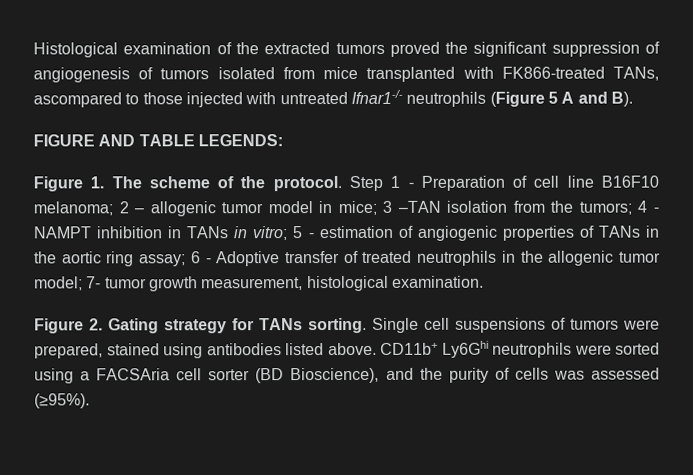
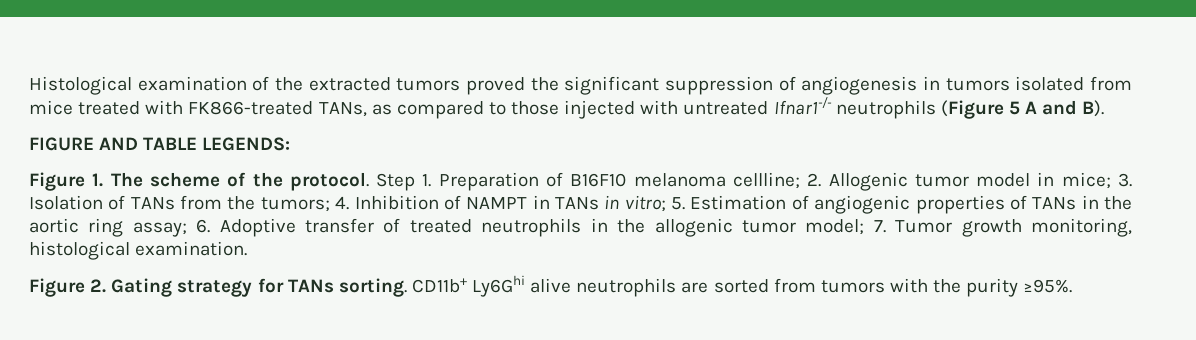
- Histological examination of the extracted tumors proved the significant suppression of angiogenesis of tumors isolated from mice transplanted with FK866-treated TANs, ascompared to those injected with untreated Ifnar1-/- neutrophils (Figure 5 A and B).
+ Histological examination of the extracted tumors proved the significant suppression of angiogenesis in tumors isolated from mice treated with FK866-treated TANs, as compared to those injected with untreated Ifnar1-/- neutrophils (Figure 5 A and B).
- Step 1 - Preparation of cell line B16F10 melanoma; 2 – allogenic tumor model in mice; 3 –TAN isolation from the tumors; 4 - NAMPT inhibition in TANs in vitro; 5 - estimation of angiogenic properties of TANs in the aortic ring assay; 6 - Adoptive transfer of treated neutrophils in the allogenic tumor model; 7- tumor growth measurement, histological examination.
+ Step 1. Preparation of B16F10 melanoma cellline; 2. Allogenic tumor model in mice; 3. Isolation of TANs from the tumors; 4. Inhibition of NAMPT in TANs in vitro; 5. Estimation of angiogenic properties of TANs in the aortic ring assay; 6. Adoptive transfer of treated neutrophils in the allogenic tumor model; 7. Tumor growth monitoring, histological examination.
- Single cell suspensions of tumors were prepared, stained using antibodies listed above. CD11b+ Ly6Ghi neutrophils were sorted using a FACSAria cell sorter (BD Bioscience), and the purity of cells was assessed (≥95%).
+ CD11b+ Ly6Ghi alive neutrophils are sorted from tumors with the purity ≥95%.

